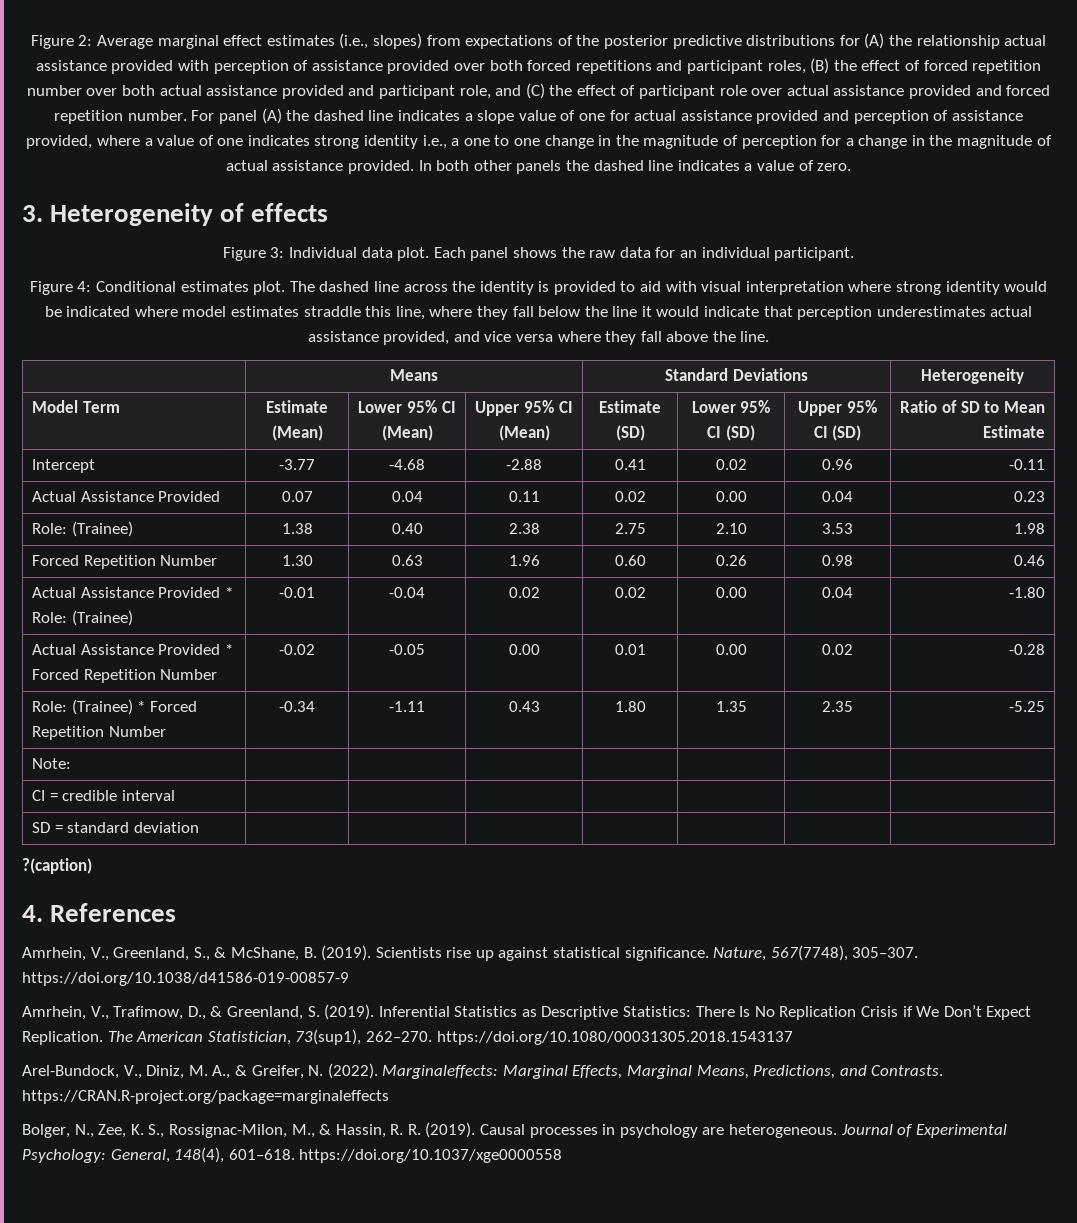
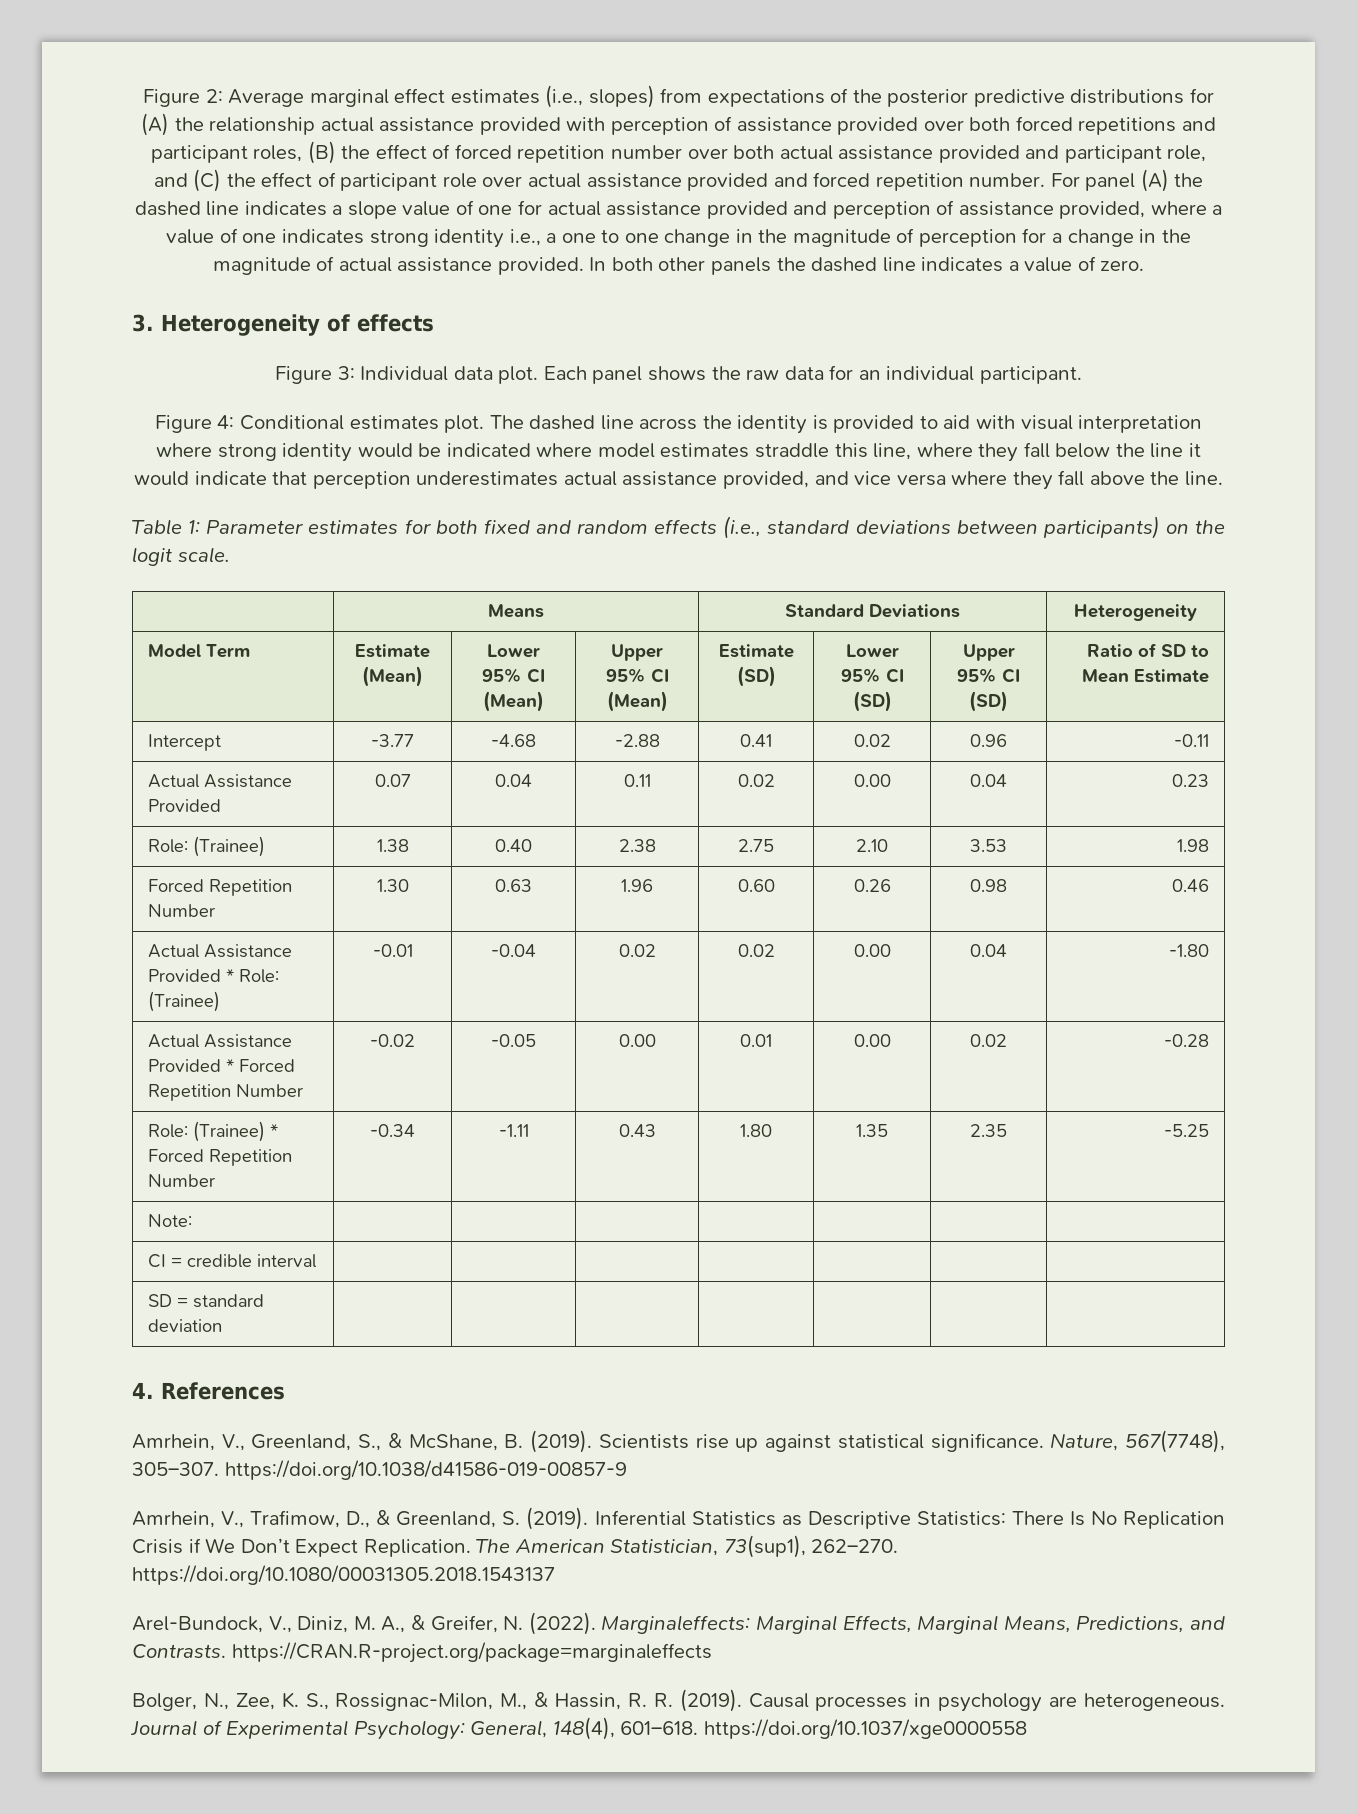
+ Table 1: Parameter estimates for both fixed and random effects (i.e., standard deviations between participants) on the logit scale.
- ?(caption)

